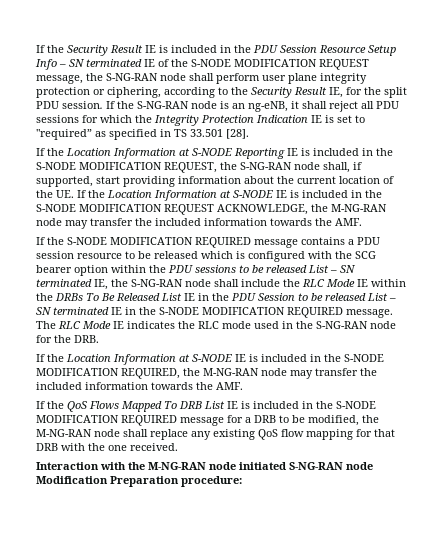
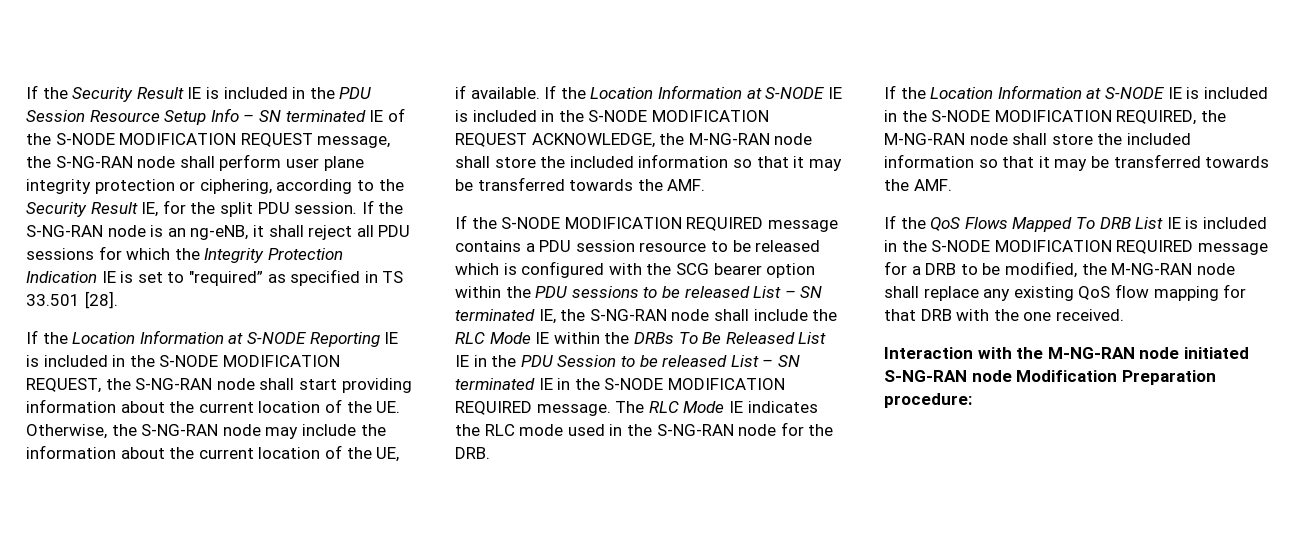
- If the Location Information at S-NODE Reporting IE is included in the S-NODE MODIFICATION REQUEST, the S-NG-RAN node shall, if supported, start providing information about the current location of the UE. If the Location Information at S-NODE IE is included in the S-NODE MODIFICATION REQUEST ACKNOWLEDGE, the M-NG-RAN node may transfer the included information towards the AMF.
+ If the Location Information at S-NODE Reporting IE is included in the S-NODE MODIFICATION REQUEST, the S-NG-RAN node shall start providing information about the current location of the UE. Otherwise, the S-NG-RAN node may include the information about the current location of the UE, if available. If the Location Information at S-NODE IE is included in the S-NODE MODIFICATION REQUEST ACKNOWLEDGE, the M-NG-RAN node shall store the included information so that it may be transferred towards the AMF.
- If the Location Information at S-NODE IE is included in the S-NODE MODIFICATION REQUIRED, the M-NG-RAN node may transfer the included information towards the AMF.
+ If the Location Information at S-NODE IE is included in the S-NODE MODIFICATION REQUIRED, the M-NG-RAN node shall store the included information so that it may be transferred towards the AMF.

